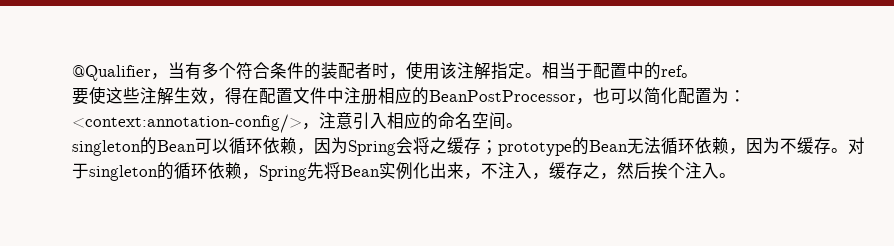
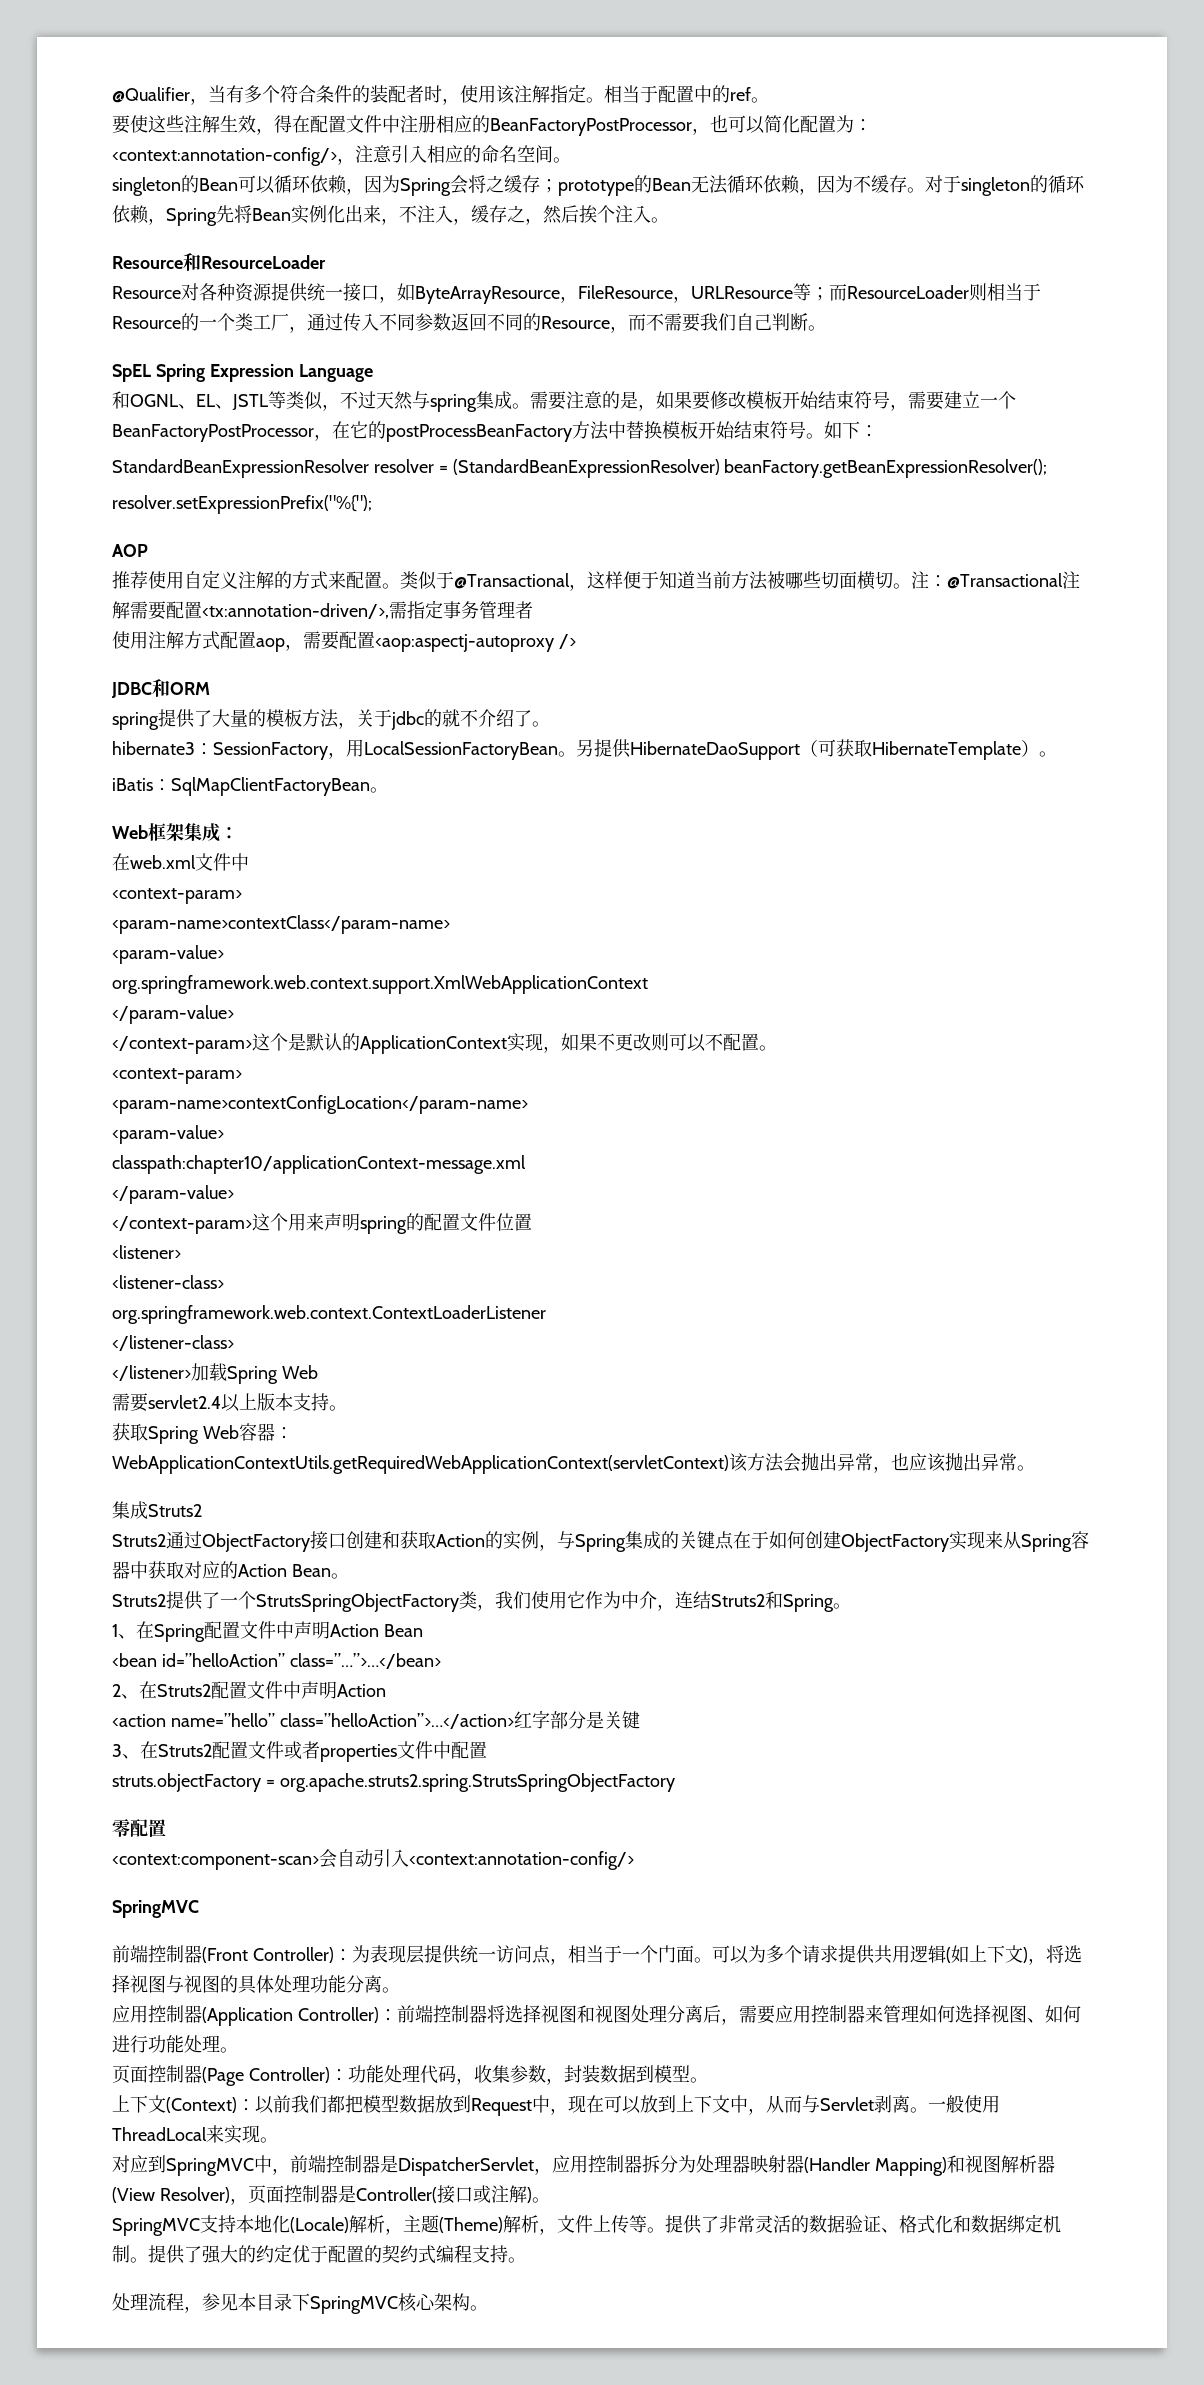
- 要使这些注解生效，得在配置文件中注册相应的BeanPostProcessor，也可以简化配置为：<context:annotation-config/>，注意引入相应的命名空间。
+ 要使这些注解生效，得在配置文件中注册相应的BeanFactoryPostProcessor，也可以简化配置为：<context:annotation-config/>，注意引入相应的命名空间。
+ Resource和ResourceLoader
+ Resource对各种资源提供统一接口，如ByteArrayResource，FileResource，URLResource等；而ResourceLoader则相当于Resource的一个类工厂，通过传入不同参数返回不同的Resource，而不需要我们自己判断。
+ SpEL Spring Expression Language
+ 和OGNL、EL、JSTL等类似，不过天然与spring集成。需要注意的是，如果要修改模板开始结束符号，需要建立一个BeanFactoryPostProcessor，在它的postProcessBeanFactory方法中替换模板开始结束符号。如下：
+ StandardBeanExpressionResolver resolver = (StandardBeanExpressionResolver) beanFactory.getBeanExpressionResolver();
+ resolver.setExpressionPrefix("%{");
+ AOP
+ 推荐使用自定义注解的方式来配置。类似于@Transactional，这样便于知道当前方法被哪些切面横切。注：@Transactional注解需要配置<tx:annotation-driven/>,需指定事务管理者
+ 使用注解方式配置aop，需要配置<aop:aspectj-autoproxy />
+ JDBC和ORM
+ spring提供了大量的模板方法，关于jdbc的就不介绍了。
+ hibernate3：SessionFactory，用LocalSessionFactoryBean。另提供HibernateDaoSupport（可获取HibernateTemplate）。
+ iBatis：SqlMapClientFactoryBean。
+ Web框架集成：
+ 在web.xml文件中
+ <context-param>
+ <param-name>contextClass</param-name>
+ <param-value>
+ org.springframework.web.context.support.XmlWebApplicationContext
+ </param-value>
+ </context-param>这个是默认的ApplicationContext实现，如果不更改则可以不配置。
+ <context-param>
+ <param-name>contextConfigLocation</param-name>
+ <param-value>
+ classpath:chapter10/applicationContext-message.xml
+ </param-value>
+ </context-param>这个用来声明spring的配置文件位置
+ <listener>
+ <listener-class>
+ org.springframework.web.context.ContextLoaderListener
+ </listener-class>
+ </listener>加载Spring Web
+ 需要servlet2.4以上版本支持。
+ 获取Spring Web容器：
+ WebApplicationContextUtils.getRequiredWebApplicationContext(servletContext)该方法会抛出异常，也应该抛出异常。
+ 集成Struts2
+ Struts2通过ObjectFactory接口创建和获取Action的实例，与Spring集成的关键点在于如何创建ObjectFactory实现来从Spring容器中获取对应的Action Bean。
+ Struts2提供了一个StrutsSpringObjectFactory类，我们使用它作为中介，连结Struts2和Spring。
+ 1、在Spring配置文件中声明Action Bean
+ <bean id=”helloAction” class=”…”>…</bean>
+ 2、在Struts2配置文件中声明Action
+ <action name=”hello” class=”helloAction”>…</action>红字部分是关键
+ 3、在Struts2配置文件或者properties文件中配置
+ struts.objectFactory = org.apache.struts2.spring.StrutsSpringObjectFactory
+ 零配置
+ <context:component-scan>会自动引入<context:annotation-config/>
+ SpringMVC
+ 前端控制器(Front Controller)：为表现层提供统一访问点，相当于一个门面。可以为多个请求提供共用逻辑(如上下文)，将选择视图与视图的具体处理功能分离。
+ 应用控制器(Application Controller)：前端控制器将选择视图和视图处理分离后，需要应用控制器来管理如何选择视图、如何进行功能处理。
+ 页面控制器(Page Controller)：功能处理代码，收集参数，封装数据到模型。
+ 上下文(Context)：以前我们都把模型数据放到Request中，现在可以放到上下文中，从而与Servlet剥离。一般使用ThreadLocal来实现。
+ 对应到SpringMVC中，前端控制器是DispatcherServlet，应用控制器拆分为处理器映射器(Handler Mapping)和视图解析器(View Resolver)，页面控制器是Controller(接口或注解)。
+ SpringMVC支持本地化(Locale)解析，主题(Theme)解析，文件上传等。提供了非常灵活的数据验证、格式化和数据绑定机制。提供了强大的约定优于配置的契约式编程支持。
+ 处理流程，参见本目录下SpringMVC核心架构。

